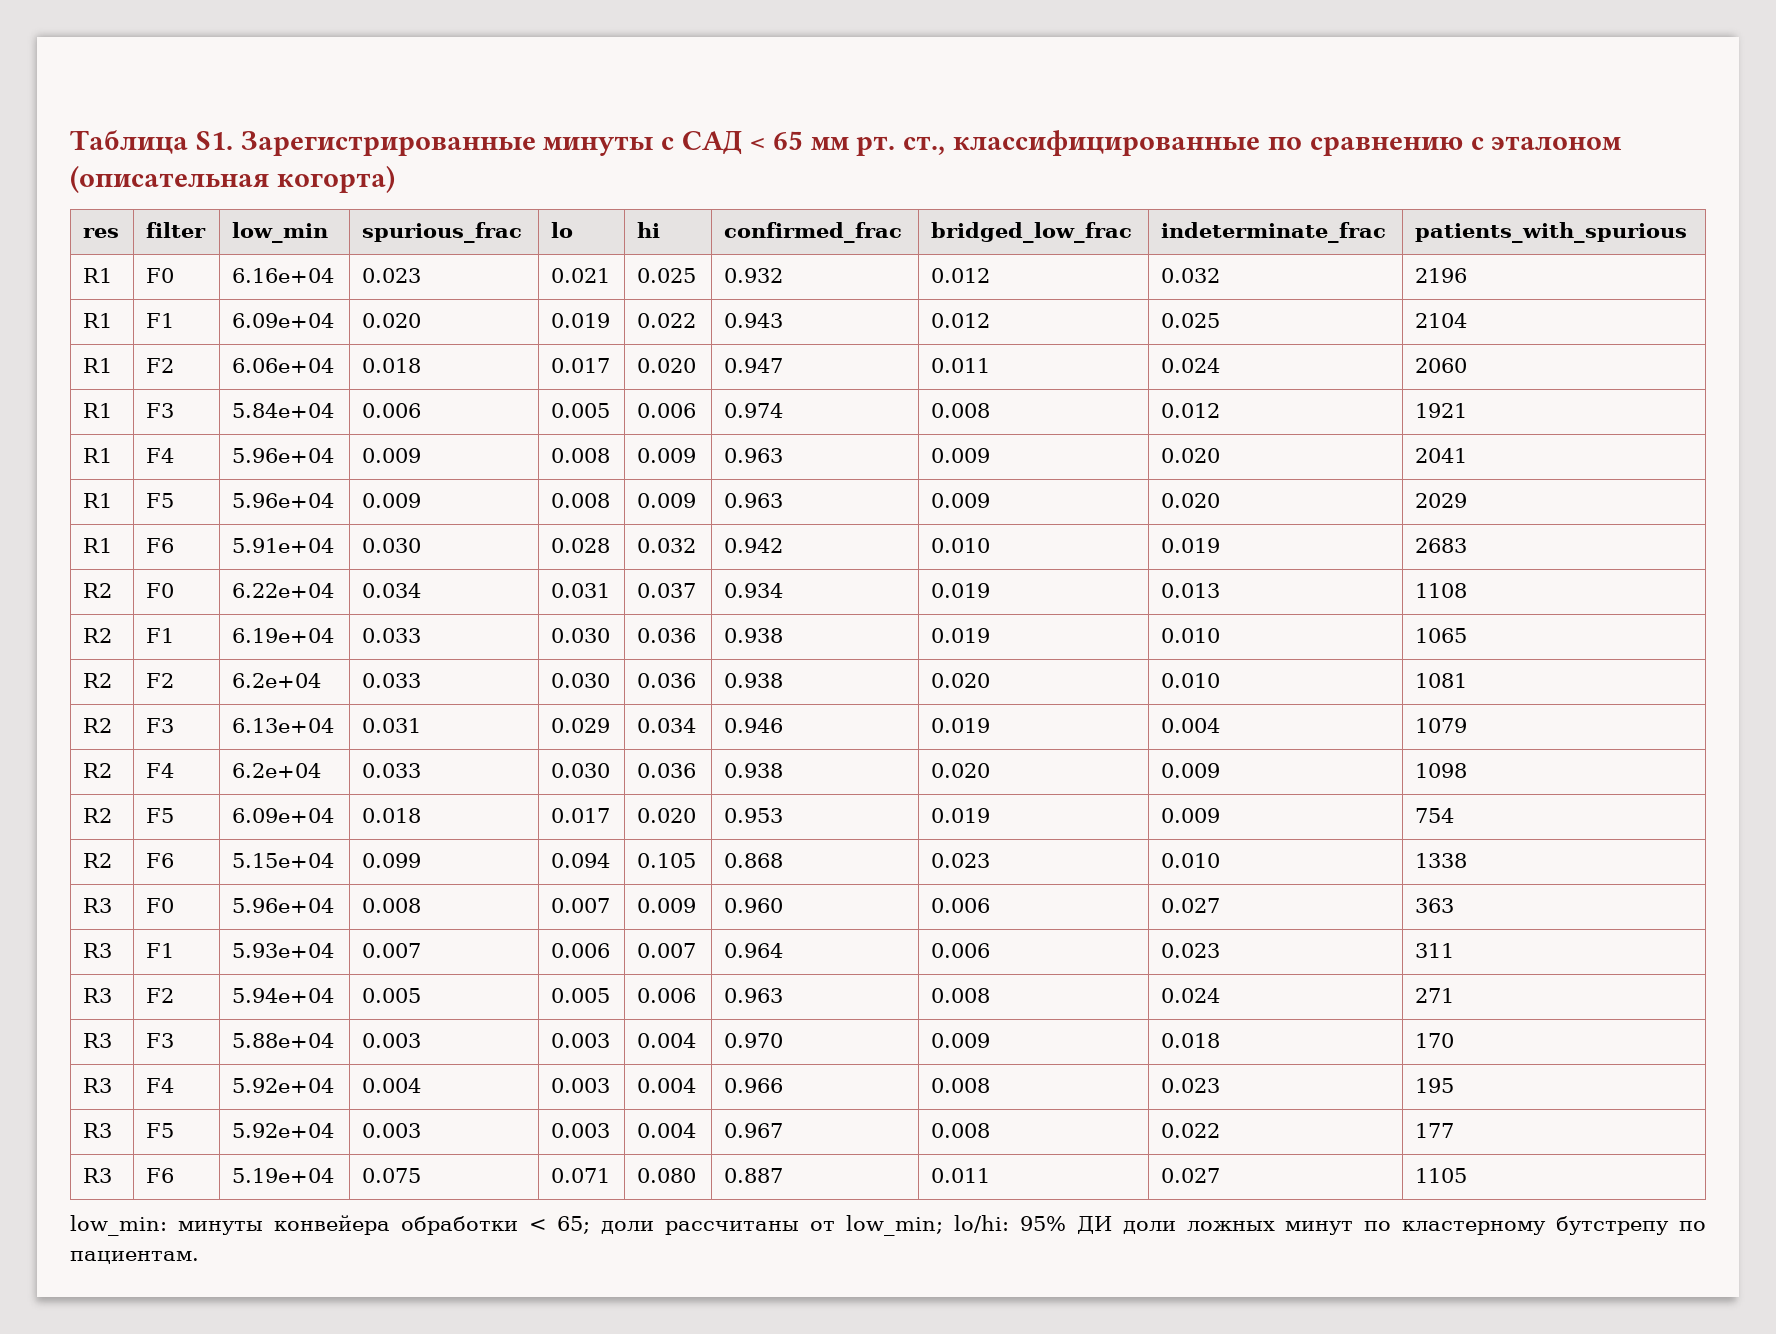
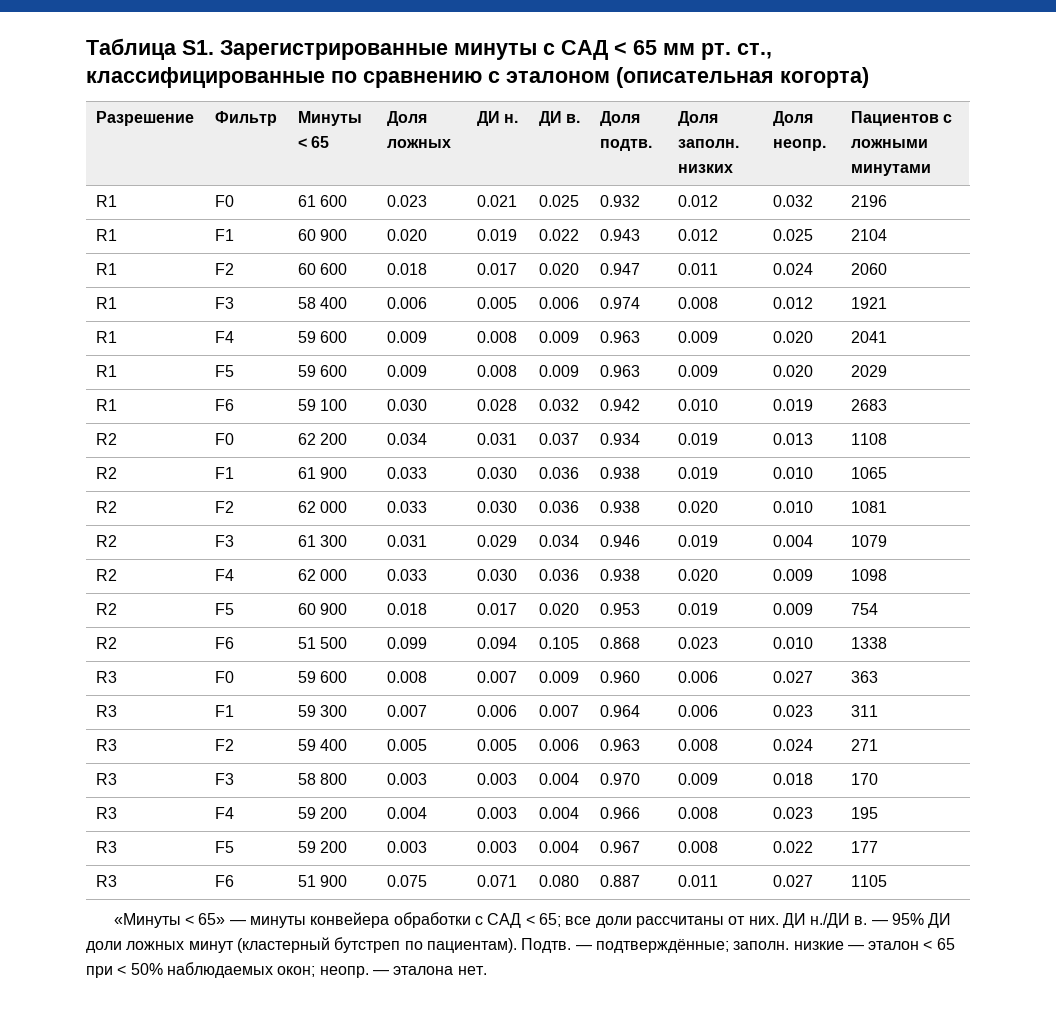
- res | filter | low_min | spurious_frac | lo | hi | confirmed_frac | bridged_low_frac | indeterminate_frac | patients_with_spurious
+ Разрешение | Фильтр | Минуты < 65 | Доля ложных | ДИ н. | ДИ в. | Доля подтв. | Доля заполн. низких | Доля неопр. | Пациентов с ложными минутами
- R1 | F0 | 6.16e+04 | 0.023 | 0.021 | 0.025 | 0.932 | 0.012 | 0.032 | 2196
+ R1 | F0 | 61 600 | 0.023 | 0.021 | 0.025 | 0.932 | 0.012 | 0.032 | 2196
- R1 | F1 | 6.09e+04 | 0.020 | 0.019 | 0.022 | 0.943 | 0.012 | 0.025 | 2104
+ R1 | F1 | 60 900 | 0.020 | 0.019 | 0.022 | 0.943 | 0.012 | 0.025 | 2104
- R1 | F2 | 6.06e+04 | 0.018 | 0.017 | 0.020 | 0.947 | 0.011 | 0.024 | 2060
+ R1 | F2 | 60 600 | 0.018 | 0.017 | 0.020 | 0.947 | 0.011 | 0.024 | 2060
- R1 | F3 | 5.84e+04 | 0.006 | 0.005 | 0.006 | 0.974 | 0.008 | 0.012 | 1921
+ R1 | F3 | 58 400 | 0.006 | 0.005 | 0.006 | 0.974 | 0.008 | 0.012 | 1921
- R1 | F4 | 5.96e+04 | 0.009 | 0.008 | 0.009 | 0.963 | 0.009 | 0.020 | 2041
+ R1 | F4 | 59 600 | 0.009 | 0.008 | 0.009 | 0.963 | 0.009 | 0.020 | 2041
- R1 | F5 | 5.96e+04 | 0.009 | 0.008 | 0.009 | 0.963 | 0.009 | 0.020 | 2029
+ R1 | F5 | 59 600 | 0.009 | 0.008 | 0.009 | 0.963 | 0.009 | 0.020 | 2029
- R1 | F6 | 5.91e+04 | 0.030 | 0.028 | 0.032 | 0.942 | 0.010 | 0.019 | 2683
+ R1 | F6 | 59 100 | 0.030 | 0.028 | 0.032 | 0.942 | 0.010 | 0.019 | 2683
- R2 | F0 | 6.22e+04 | 0.034 | 0.031 | 0.037 | 0.934 | 0.019 | 0.013 | 1108
+ R2 | F0 | 62 200 | 0.034 | 0.031 | 0.037 | 0.934 | 0.019 | 0.013 | 1108
- R2 | F1 | 6.19e+04 | 0.033 | 0.030 | 0.036 | 0.938 | 0.019 | 0.010 | 1065
+ R2 | F1 | 61 900 | 0.033 | 0.030 | 0.036 | 0.938 | 0.019 | 0.010 | 1065
- R2 | F2 | 6.2e+04 | 0.033 | 0.030 | 0.036 | 0.938 | 0.020 | 0.010 | 1081
+ R2 | F2 | 62 000 | 0.033 | 0.030 | 0.036 | 0.938 | 0.020 | 0.010 | 1081
- R2 | F3 | 6.13e+04 | 0.031 | 0.029 | 0.034 | 0.946 | 0.019 | 0.004 | 1079
+ R2 | F3 | 61 300 | 0.031 | 0.029 | 0.034 | 0.946 | 0.019 | 0.004 | 1079
- R2 | F4 | 6.2e+04 | 0.033 | 0.030 | 0.036 | 0.938 | 0.020 | 0.009 | 1098
+ R2 | F4 | 62 000 | 0.033 | 0.030 | 0.036 | 0.938 | 0.020 | 0.009 | 1098
- R2 | F5 | 6.09e+04 | 0.018 | 0.017 | 0.020 | 0.953 | 0.019 | 0.009 | 754
+ R2 | F5 | 60 900 | 0.018 | 0.017 | 0.020 | 0.953 | 0.019 | 0.009 | 754
- R2 | F6 | 5.15e+04 | 0.099 | 0.094 | 0.105 | 0.868 | 0.023 | 0.010 | 1338
+ R2 | F6 | 51 500 | 0.099 | 0.094 | 0.105 | 0.868 | 0.023 | 0.010 | 1338
- R3 | F0 | 5.96e+04 | 0.008 | 0.007 | 0.009 | 0.960 | 0.006 | 0.027 | 363
+ R3 | F0 | 59 600 | 0.008 | 0.007 | 0.009 | 0.960 | 0.006 | 0.027 | 363
- R3 | F1 | 5.93e+04 | 0.007 | 0.006 | 0.007 | 0.964 | 0.006 | 0.023 | 311
+ R3 | F1 | 59 300 | 0.007 | 0.006 | 0.007 | 0.964 | 0.006 | 0.023 | 311
- R3 | F2 | 5.94e+04 | 0.005 | 0.005 | 0.006 | 0.963 | 0.008 | 0.024 | 271
+ R3 | F2 | 59 400 | 0.005 | 0.005 | 0.006 | 0.963 | 0.008 | 0.024 | 271
- R3 | F3 | 5.88e+04 | 0.003 | 0.003 | 0.004 | 0.970 | 0.009 | 0.018 | 170
+ R3 | F3 | 58 800 | 0.003 | 0.003 | 0.004 | 0.970 | 0.009 | 0.018 | 170
- R3 | F4 | 5.92e+04 | 0.004 | 0.003 | 0.004 | 0.966 | 0.008 | 0.023 | 195
+ R3 | F4 | 59 200 | 0.004 | 0.003 | 0.004 | 0.966 | 0.008 | 0.023 | 195
- R3 | F5 | 5.92e+04 | 0.003 | 0.003 | 0.004 | 0.967 | 0.008 | 0.022 | 177
+ R3 | F5 | 59 200 | 0.003 | 0.003 | 0.004 | 0.967 | 0.008 | 0.022 | 177
- R3 | F6 | 5.19e+04 | 0.075 | 0.071 | 0.080 | 0.887 | 0.011 | 0.027 | 1105
+ R3 | F6 | 51 900 | 0.075 | 0.071 | 0.080 | 0.887 | 0.011 | 0.027 | 1105
- low_min: минуты конвейера обработки < 65; доли рассчитаны от low_min; lo/hi: 95% ДИ доли ложных минут по кластерному бутстрепу по пациентам.
+ «Минуты < 65» — минуты конвейера обработки с САД < 65; все доли рассчитаны от них. ДИ н./ДИ в. — 95% ДИ доли ложных минут (кластерный бутстреп по пациентам). Подтв. — подтверждённые; заполн. низкие — эталон < 65 при < 50% наблюдаемых окон; неопр. — эталона нет.

